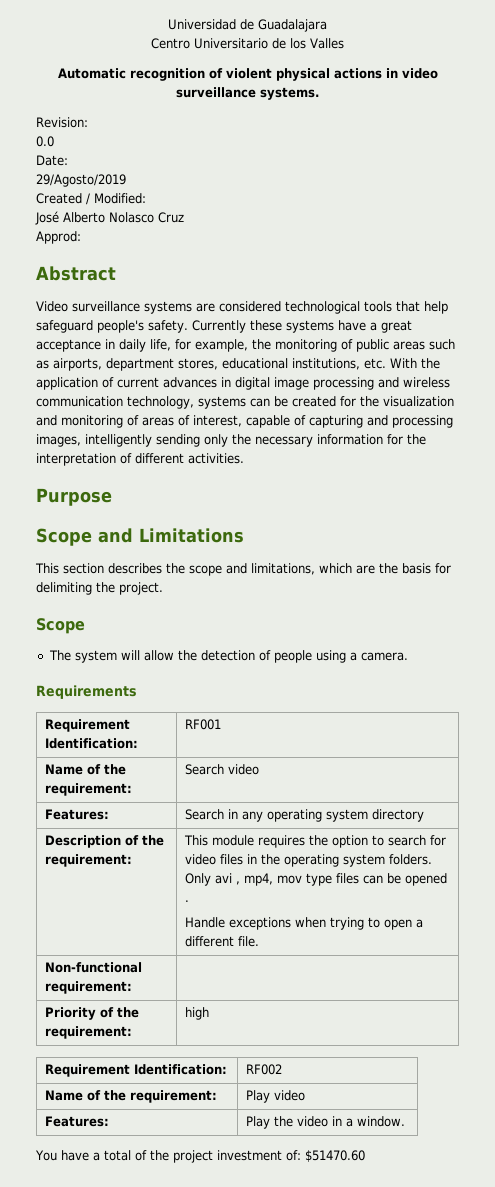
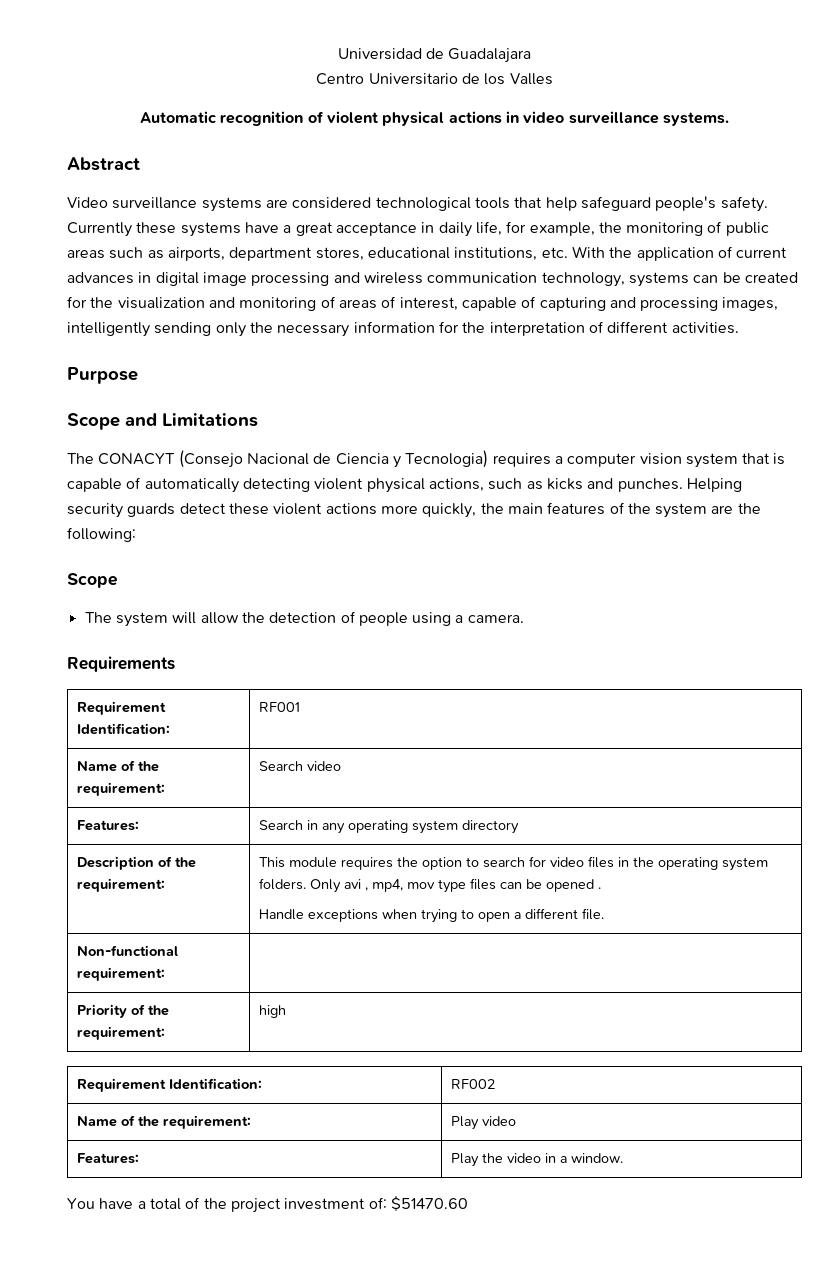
- Revision:
- 0.0
- Date:
- 29/Agosto/2019
- Created / Modified:
- José Alberto Nolasco Cruz
- Approd:
- This section describes the scope and limitations, which are the basis for delimiting the project.
+ The CONACYT (Consejo Nacional de Ciencia y Tecnologia) requires a computer vision system that is capable of automatically detecting violent physical actions, such as kicks and punches. Helping security guards detect these violent actions more quickly, the main features of the system are the following:

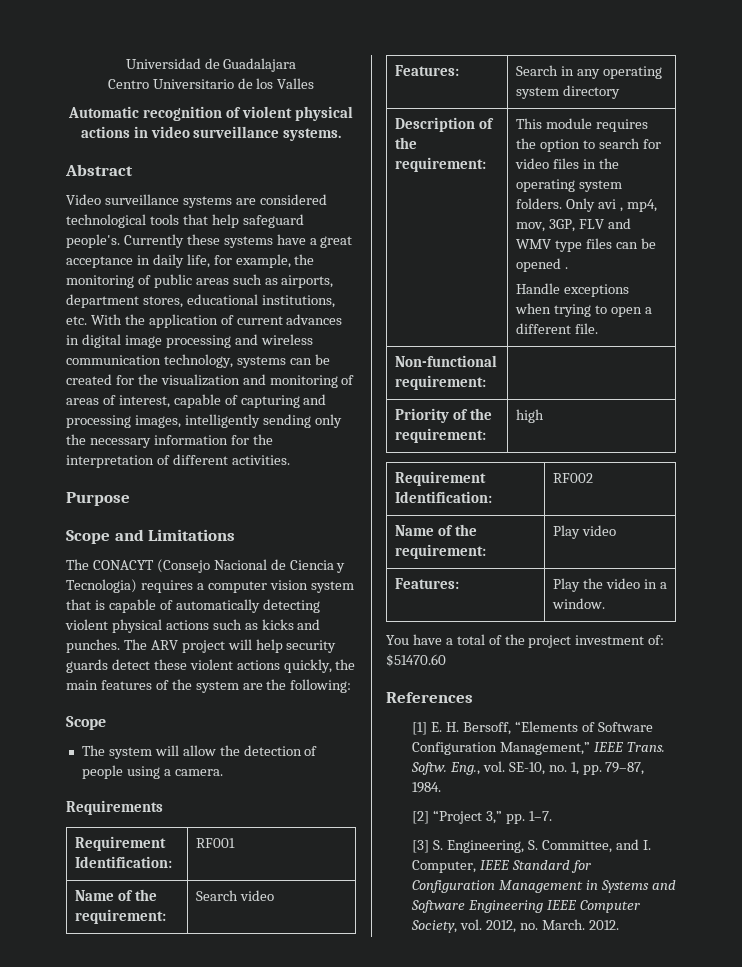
- Video surveillance systems are considered technological tools that help safeguard people's safety.
+ Video surveillance systems are considered technological tools that help safeguard people's.
- The CONACYT (Consejo Nacional de Ciencia y Tecnologia) requires a computer vision system that is capable of automatically detecting violent physical actions, such as kicks and punches.
+ The CONACYT (Consejo Nacional de Ciencia y Tecnologia) requires a computer vision system that is capable of automatically detecting violent physical actions such as kicks and punches.
- Helping security guards detect these violent actions more quickly, the main features of the system are the following:
+ The ARV project will help security guards detect these violent actions quickly, the main features of the system are the following:
- Only avi , mp4, mov type files can be opened .
+ Only avi , mp4, mov, 3GP, FLV and WMV type files can be opened .
+ References
+ [1] E. H. Bersoff, “Elements of Software Configuration Management,” IEEE Trans. Softw. Eng., vol. SE-10, no. 1, pp. 79–87, 1984.
+ [2] “Project 3,” pp. 1–7.
+ [3] S. Engineering, S. Committee, and I. Computer, IEEE Standard for Configuration Management in Systems and Software Engineering IEEE Computer Society, vol. 2012, no. March. 2012.

